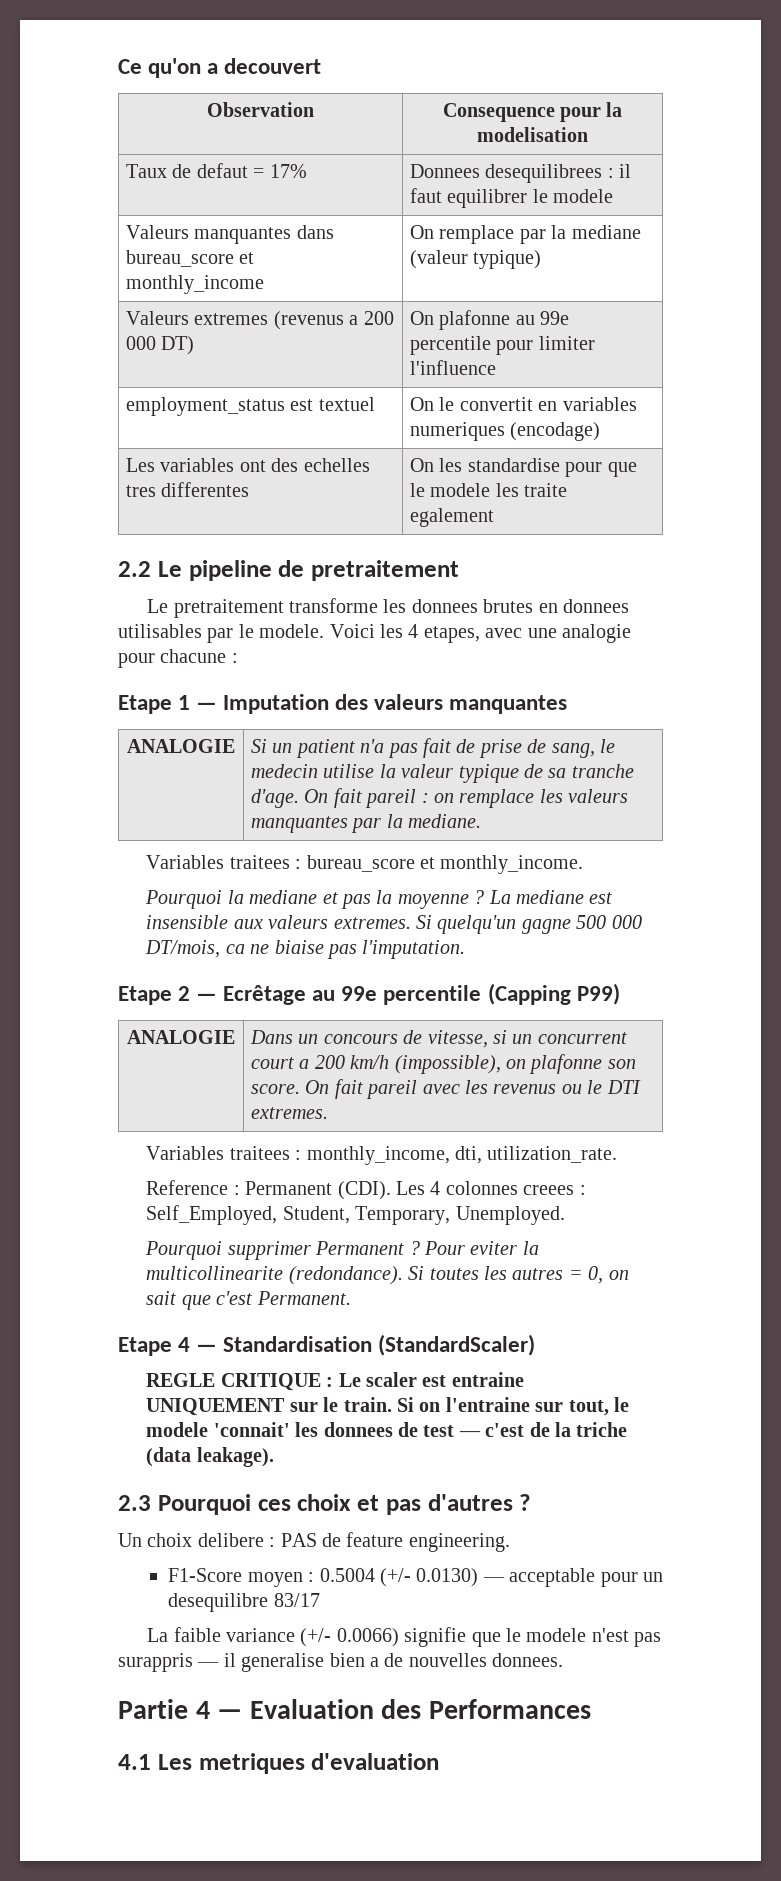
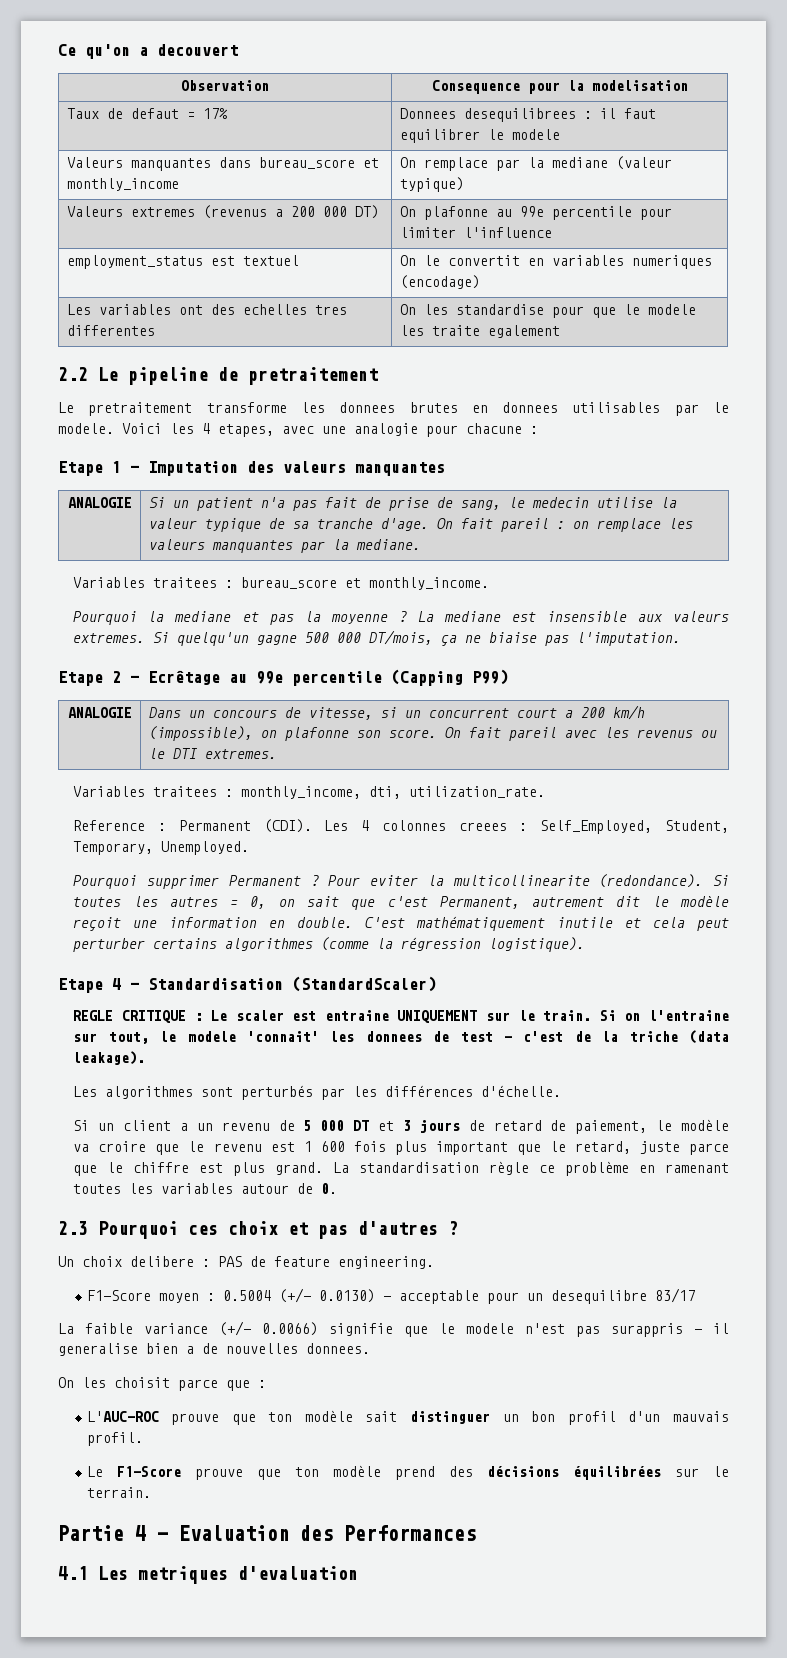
- Si quelqu'un gagne 500 000 DT/mois, ca ne biaise pas l'imputation.
+ Si quelqu'un gagne 500 000 DT/mois, ça ne biaise pas l'imputation.
- Si toutes les autres = 0, on sait que c'est Permanent.
+ Si toutes les autres = 0, on sait que c'est Permanent, autrement dit le modèle reçoit une information en double. C'est mathématiquement inutile et cela peut perturber certains algorithmes (comme la régression logistique).
+ Les algorithmes sont perturbés par les différences d'échelle.
+ Si un client a un revenu de 5 000 DT et 3 jours de retard de paiement, le modèle va croire que le revenu est 1 600 fois plus important que le retard, juste parce que le chiffre est plus grand. La standardisation règle ce problème en ramenant toutes les variables autour de 0.
+ On les choisit parce que :
+ L'AUC-ROC prouve que ton modèle sait distinguer un bon profil d'un mauvais profil.
+ Le F1-Score prouve que ton modèle prend des décisions équilibrées sur le terrain.

